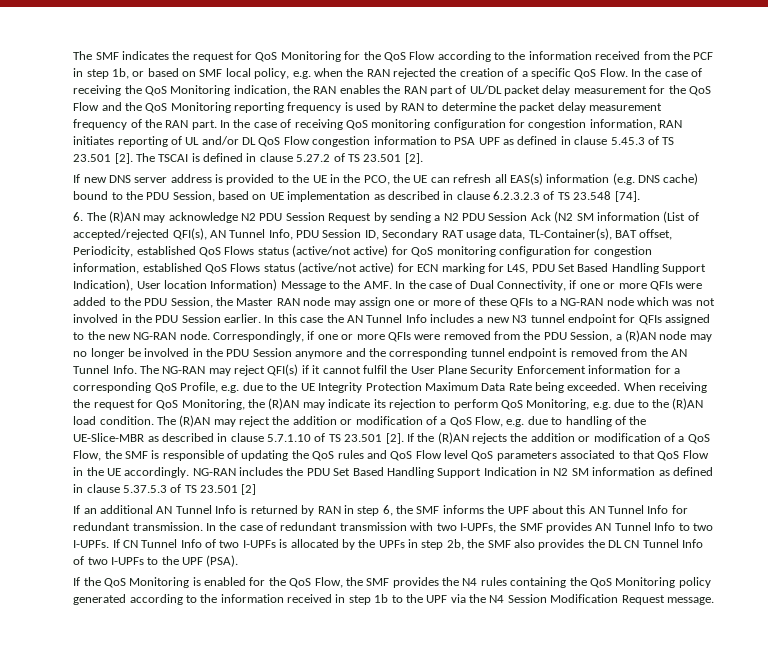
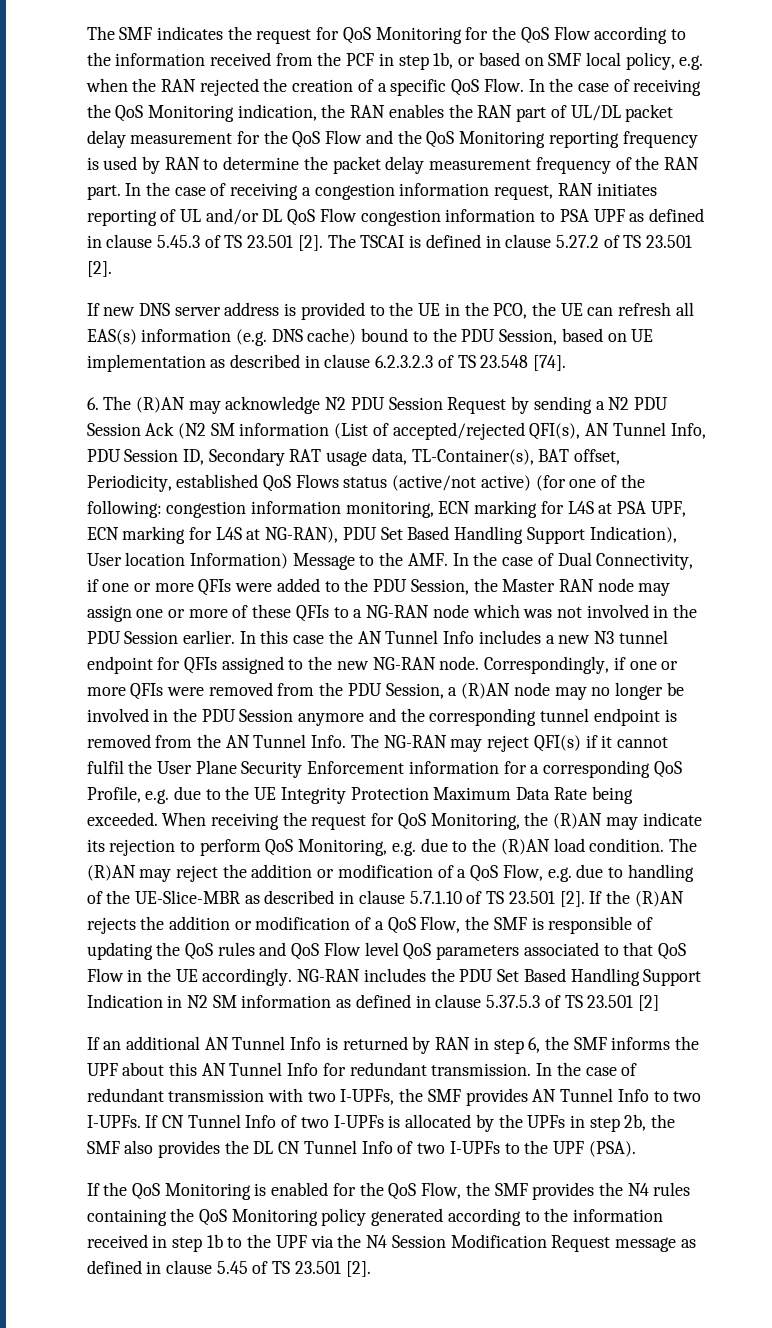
- In the case of receiving QoS monitoring configuration for congestion information, RAN initiates reporting of UL and/or DL QoS Flow congestion information to PSA UPF as defined in clause 5.45.3 of TS 23.501 [2].
+ In the case of receiving a congestion information request, RAN initiates reporting of UL and/or DL QoS Flow congestion information to PSA UPF as defined in clause 5.45.3 of TS 23.501 [2].
- 6. The (R)AN may acknowledge N2 PDU Session Request by sending a N2 PDU Session Ack (N2 SM information (List of accepted/rejected QFI(s), AN Tunnel Info, PDU Session ID, Secondary RAT usage data, TL-Container(s), BAT offset, Periodicity, established QoS Flows status (active/not active) for QoS monitoring configuration for congestion information, established QoS Flows status (active/not active) for ECN marking for L4S, PDU Set Based Handling Support Indication), User location Information) Message to the AMF. In the case of Dual Connectivity, if one or more QFIs were added to the PDU Session, the Master RAN node may assign one or more of these QFIs to a NG-RAN node which was not involved in the PDU Session earlier.
+ 6. The (R)AN may acknowledge N2 PDU Session Request by sending a N2 PDU Session Ack (N2 SM information (List of accepted/rejected QFI(s), AN Tunnel Info, PDU Session ID, Secondary RAT usage data, TL-Container(s), BAT offset, Periodicity, established QoS Flows status (active/not active) (for one of the following: congestion information monitoring, ECN marking for L4S at PSA UPF, ECN marking for L4S at NG-RAN), PDU Set Based Handling Support Indication), User location Information) Message to the AMF. In the case of Dual Connectivity, if one or more QFIs were added to the PDU Session, the Master RAN node may assign one or more of these QFIs to a NG-RAN node which was not involved in the PDU Session earlier.
- If the QoS Monitoring is enabled for the QoS Flow, the SMF provides the N4 rules containing the QoS Monitoring policy generated according to the information received in step 1b to the UPF via the N4 Session Modification Request message.
+ If the QoS Monitoring is enabled for the QoS Flow, the SMF provides the N4 rules containing the QoS Monitoring policy generated according to the information received in step 1b to the UPF via the N4 Session Modification Request message as defined in clause 5.45 of TS 23.501 [2].

